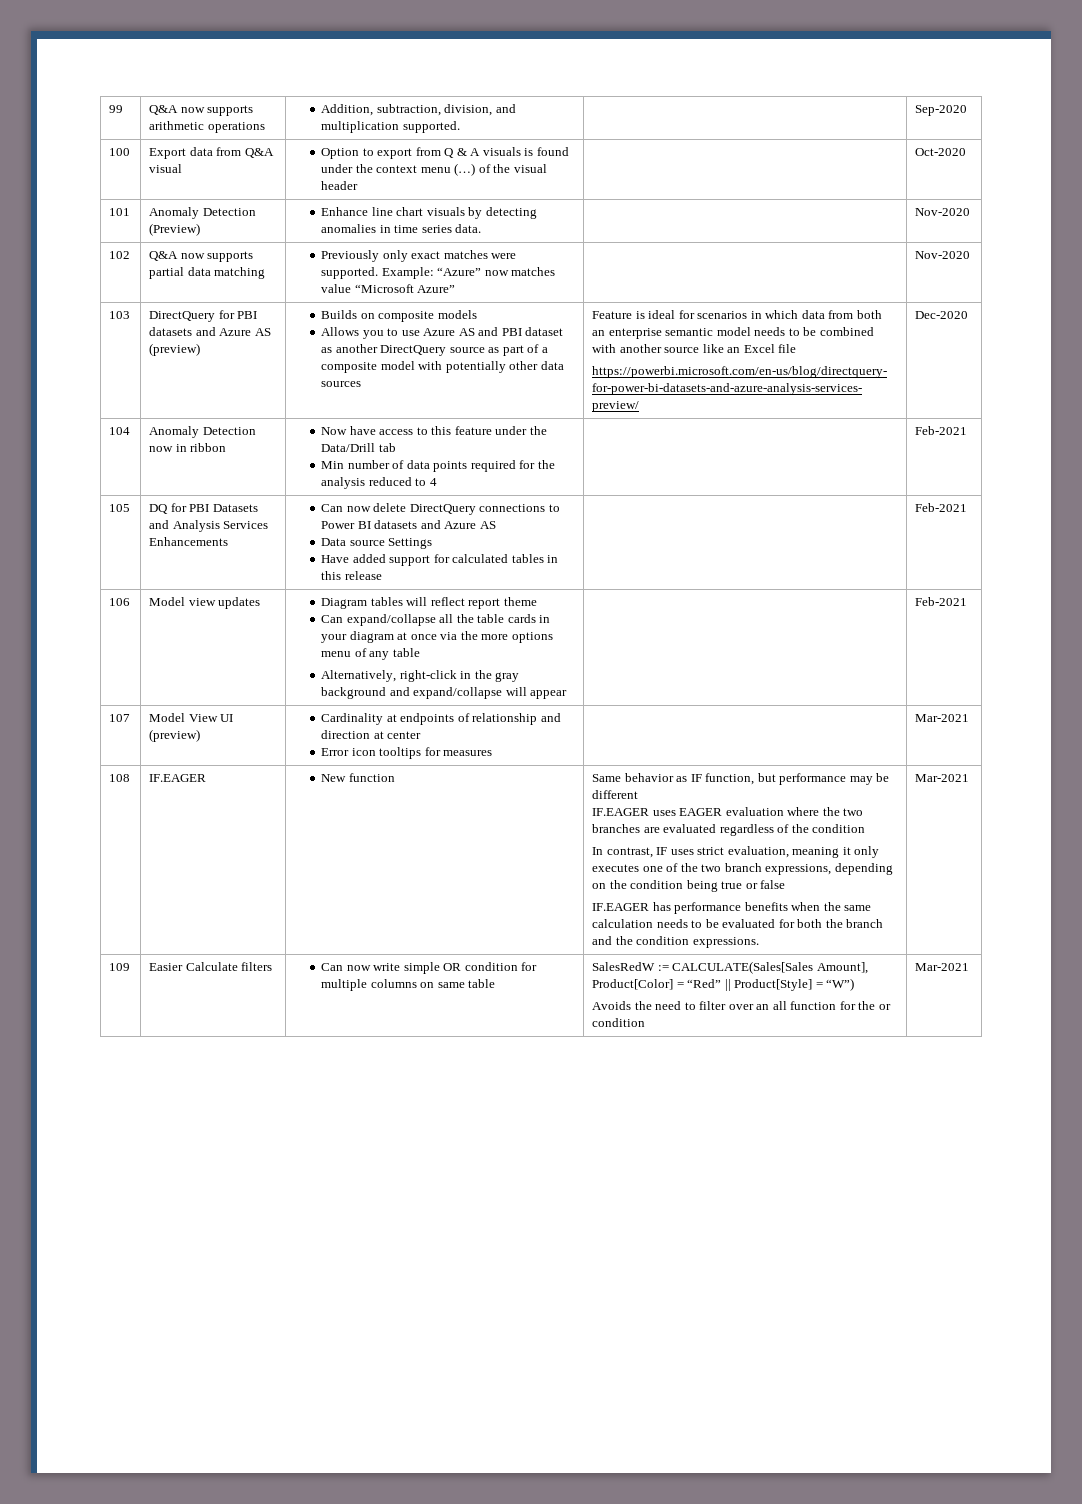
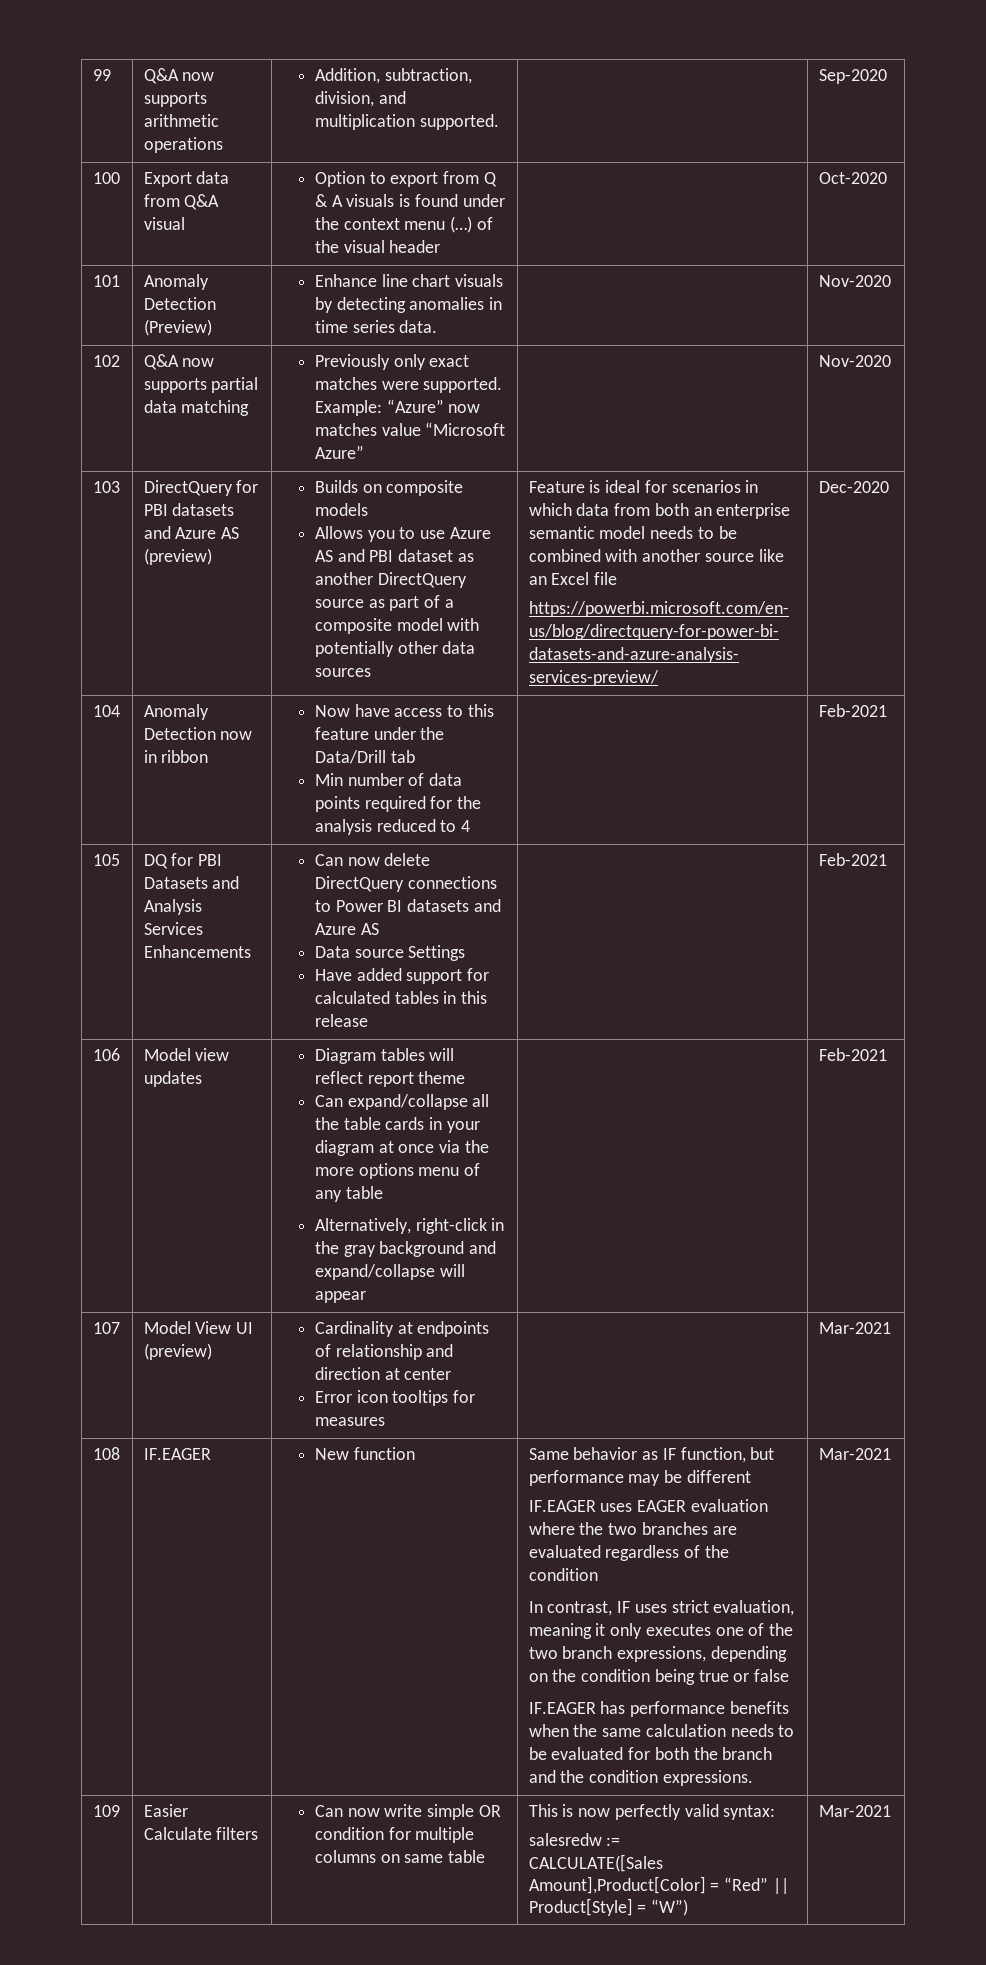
- SalesRedW := CALCULATE(Sales[Sales Amount], Product[Color] = “Red” || Product[Style] = “W”)
+ This is now perfectly valid syntax:
+ salesredw :=
+ CALCULATE([Sales Amount],Product[Color] = “Red” || Product[Style] = “W”)
- Avoids the need to filter over an all function for the or condition

